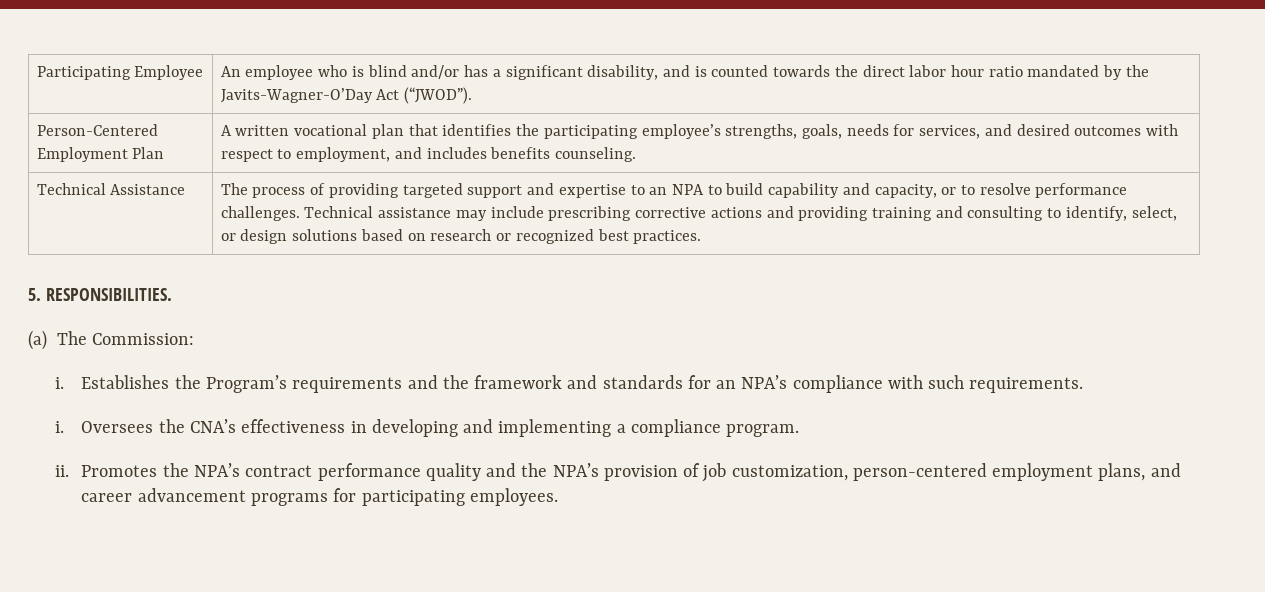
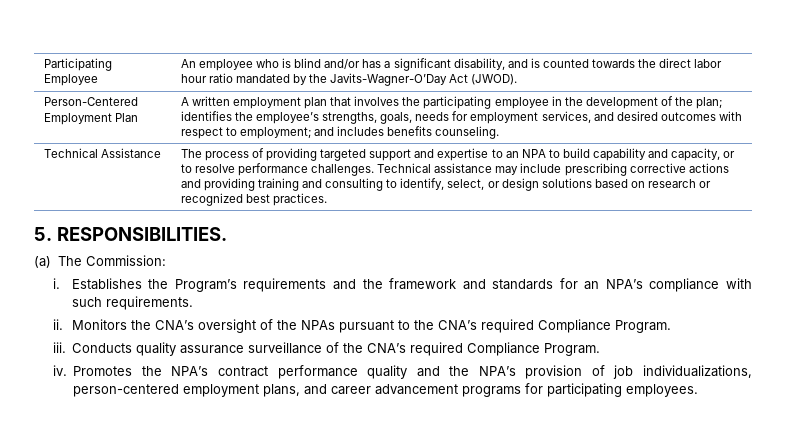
- Participating Employee | An employee who is blind and/or has a significant disability, and is counted towards the direct labor hour ratio mandated by the Javits-Wagner-O’Day Act (“JWOD”).
+ Participating Employee | An employee who is blind and/or has a significant disability, and is counted towards the direct labor hour ratio mandated by the Javits-Wagner-O’Day Act (JWOD).
- Person-Centered Employment Plan | A written vocational plan that identifies the participating employee’s strengths, goals, needs for services, and desired outcomes with respect to employment, and includes benefits counseling.
+ Person-Centered Employment Plan | A written employment plan that involves the participating employee in the development of the plan; identifies the employee’s strengths, goals, needs for employment services, and desired outcomes with respect to employment; and includes benefits counseling.
- i. Oversees the CNA’s effectiveness in developing and implementing a compliance program.
- ii.
+ ii. Monitors the CNA’s oversight of the NPAs pursuant to the CNA’s required Compliance Program.
+ iii. Conducts quality assurance surveillance of the CNA’s required Compliance Program.
+ iv.
- Promotes the NPA’s contract performance quality and the NPA’s provision of job customization, person-centered employment plans, and career advancement programs for participating employees.
+ Promotes the NPA’s contract performance quality and the NPA’s provision of job individualizations, person-centered employment plans, and career advancement programs for participating employees.

